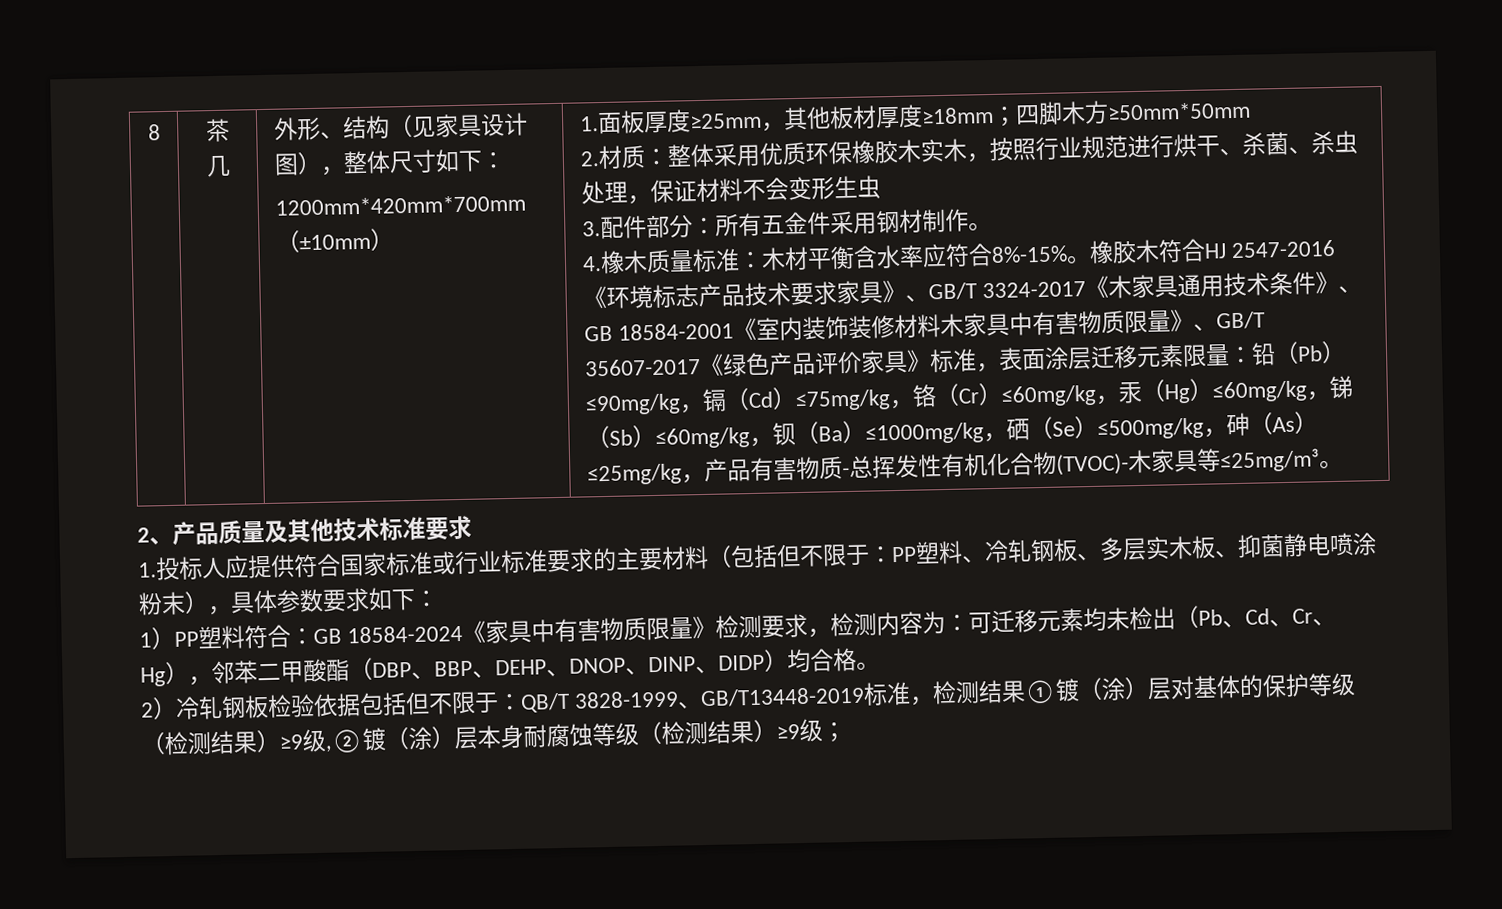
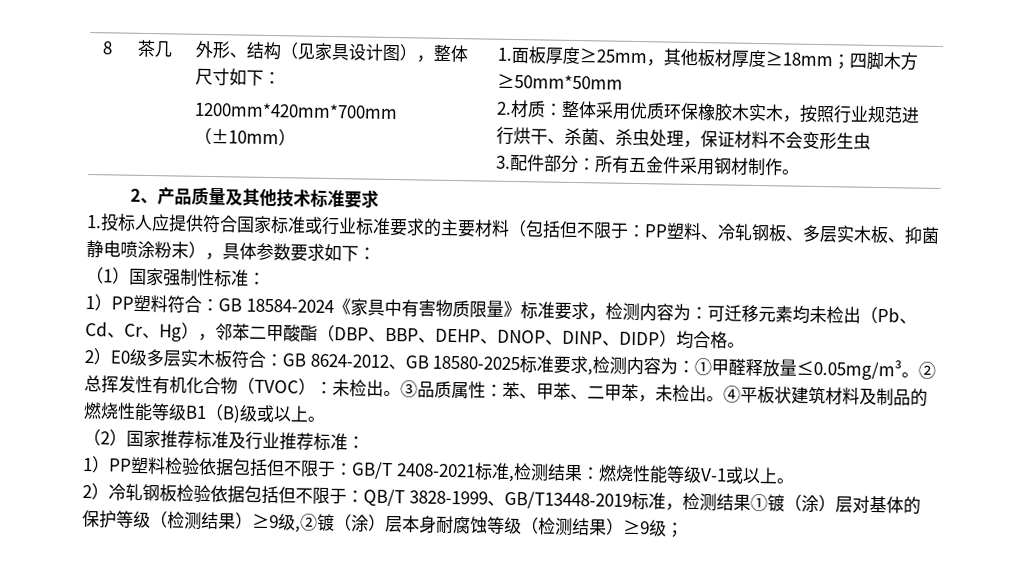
- 4.橡木质量标准：木材平衡含水率应符合8%-15%。橡胶木符合HJ 2547-2016《环境标志产品技术要求家具》、GB/T 3324-2017《木家具通用技术条件》、GB 18584-2001《室内装饰装修材料木家具中有害物质限量》、GB/T 35607-2017《绿色产品评价家具》标准，表面涂层迁移元素限量：铅（Pb）≤90mg/kg，镉（Cd）≤75mg/kg，铬（Cr）≤60mg/kg，汞（Hg）≤60mg/kg，锑（Sb）≤60mg/kg，钡（Ba）≤1000mg/kg，硒（Se）≤500mg/kg，砷（As）≤25mg/kg，产品有害物质-总挥发性有机化合物(TVOC)-木家具等≤25mg/m³。
+ （1）国家强制性标准：
- 1）PP塑料符合：GB 18584-2024《家具中有害物质限量》检测要求，检测内容为：可迁移元素均未检出（Pb、Cd、Cr、Hg），邻苯二甲酸酯（DBP、BBP、DEHP、DNOP、DINP、DIDP）均合格。
+ 1）PP塑料符合：GB 18584-2024《家具中有害物质限量》标准要求，检测内容为：可迁移元素均未检出（Pb、Cd、Cr、Hg），邻苯二甲酸酯（DBP、BBP、DEHP、DNOP、DINP、DIDP）均合格。
+ 2）E0级多层实木板符合：GB 8624-2012、GB 18580-2025标准要求,检测内容为：①甲醛释放量≤0.05mg/m³。②总挥发性有机化合物（TVOC）：未检出。③品质属性：苯、甲苯、二甲苯，未检出。④平板状建筑材料及制品的燃烧性能等级B1（B)级或以上。
+ （2）国家推荐标准及行业推荐标准：
+ 1）PP塑料检验依据包括但不限于：GB/T 2408-2021标准,检测结果：燃烧性能等级V-1或以上。

